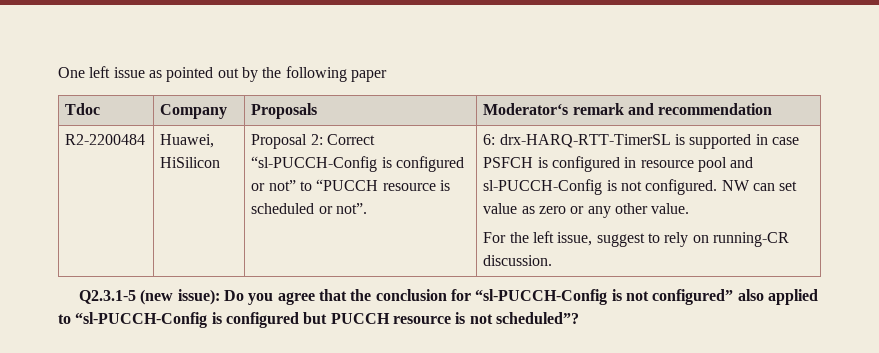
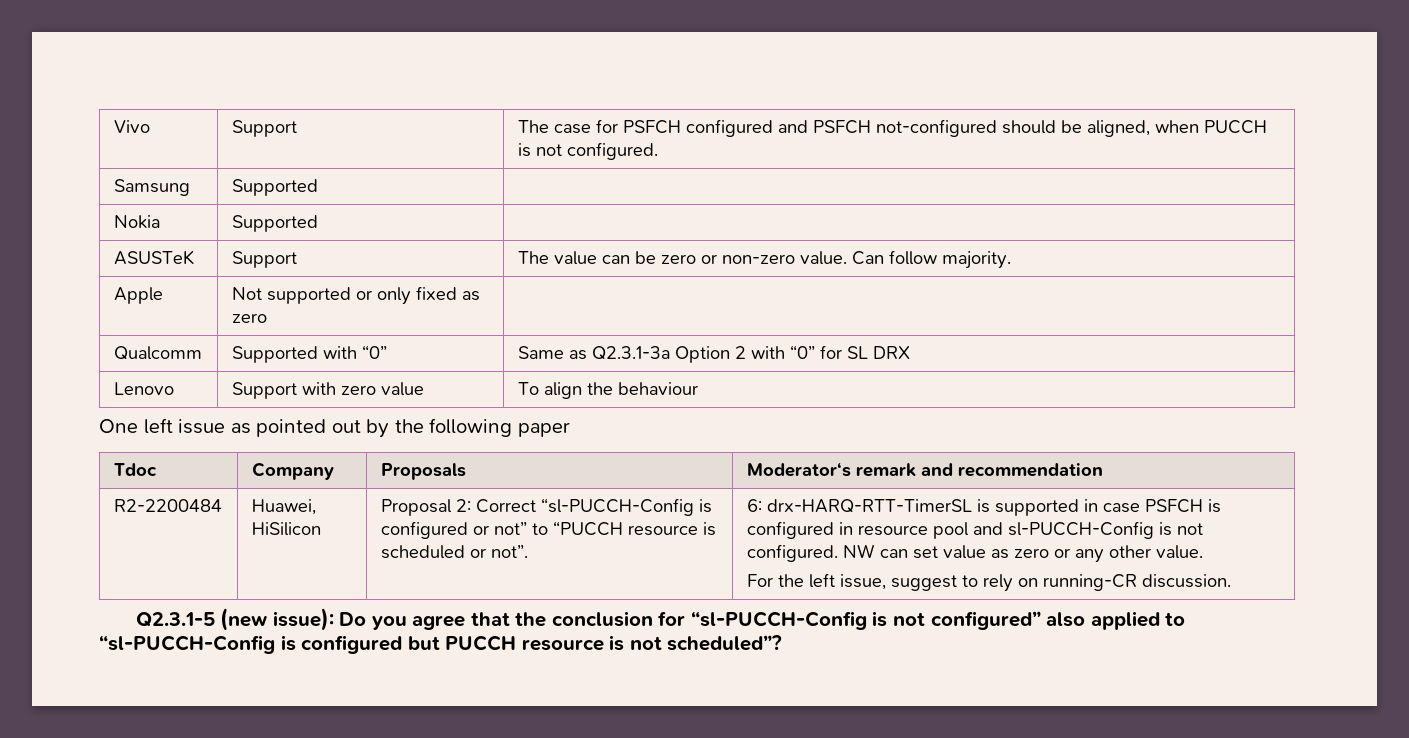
+ Vivo | Support | The case for PSFCH configured and PSFCH not-configured should be aligned, when PUCCH is not configured.
+ Samsung | Supported |
+ Nokia | Supported |
+ ASUSTeK | Support | The value can be zero or non-zero value. Can follow majority.
+ Apple | Not supported or only fixed as zero |
+ Qualcomm | Supported with “0” | Same as Q2.3.1-3a Option 2 with “0” for SL DRX
+ Lenovo | Support with zero value | To align the behaviour

